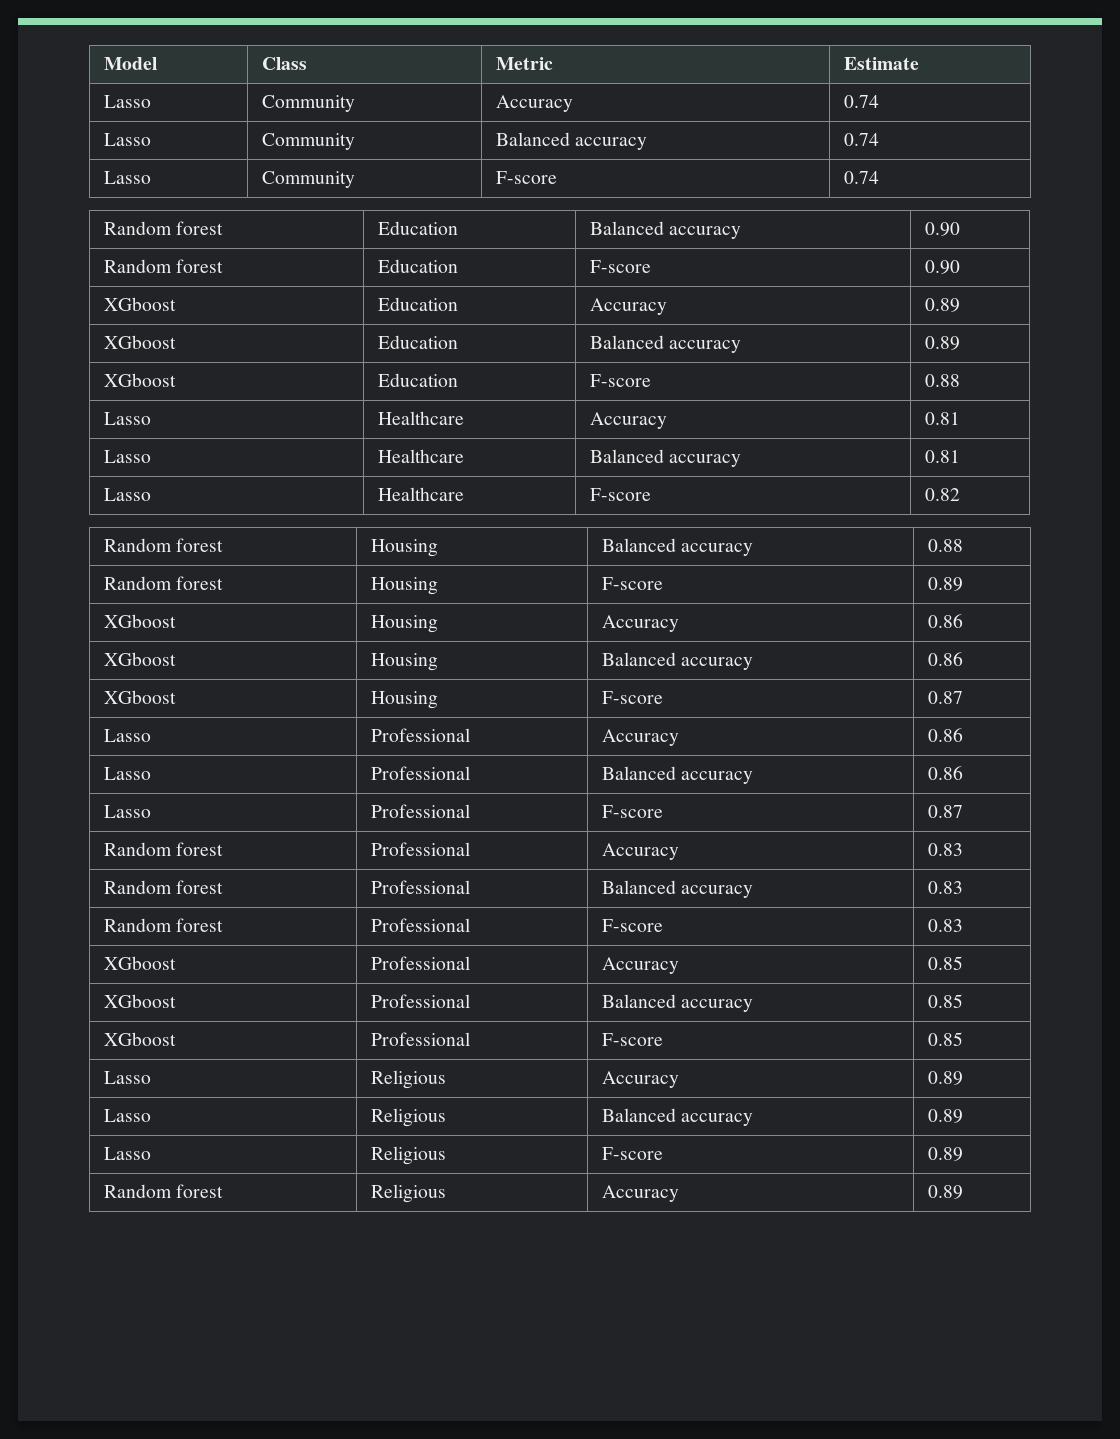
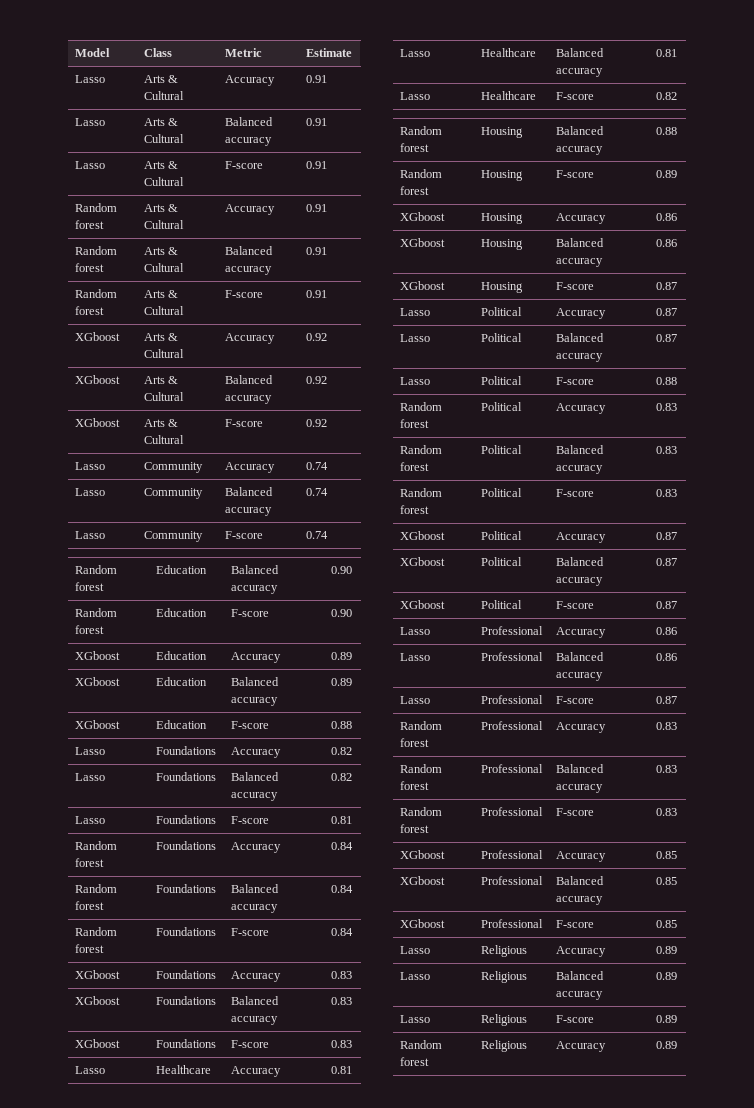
+ Lasso | Arts & Cultural | Accuracy | 0.91
+ Lasso | Arts & Cultural | Balanced accuracy | 0.91
+ Lasso | Arts & Cultural | F-score | 0.91
+ Random forest | Arts & Cultural | Accuracy | 0.91
+ Random forest | Arts & Cultural | Balanced accuracy | 0.91
+ Random forest | Arts & Cultural | F-score | 0.91
+ XGboost | Arts & Cultural | Accuracy | 0.92
+ XGboost | Arts & Cultural | Balanced accuracy | 0.92
+ XGboost | Arts & Cultural | F-score | 0.92
+ Lasso | Foundations | Accuracy | 0.82
+ Lasso | Foundations | Balanced accuracy | 0.82
+ Lasso | Foundations | F-score | 0.81
+ Random forest | Foundations | Accuracy | 0.84
+ Random forest | Foundations | Balanced accuracy | 0.84
+ Random forest | Foundations | F-score | 0.84
+ XGboost | Foundations | Accuracy | 0.83
+ XGboost | Foundations | Balanced accuracy | 0.83
+ XGboost | Foundations | F-score | 0.83
+ Lasso | Political | Accuracy | 0.87
+ Lasso | Political | Balanced accuracy | 0.87
+ Lasso | Political | F-score | 0.88
+ Random forest | Political | Accuracy | 0.83
+ Random forest | Political | Balanced accuracy | 0.83
+ Random forest | Political | F-score | 0.83
+ XGboost | Political | Accuracy | 0.87
+ XGboost | Political | Balanced accuracy | 0.87
+ XGboost | Political | F-score | 0.87

